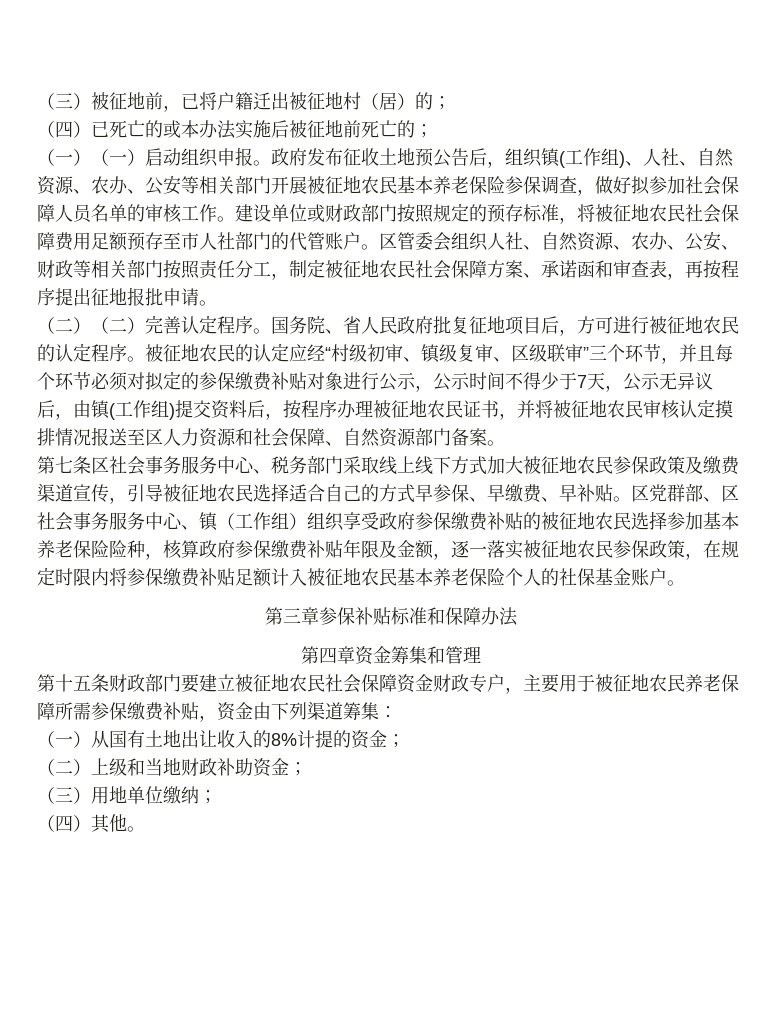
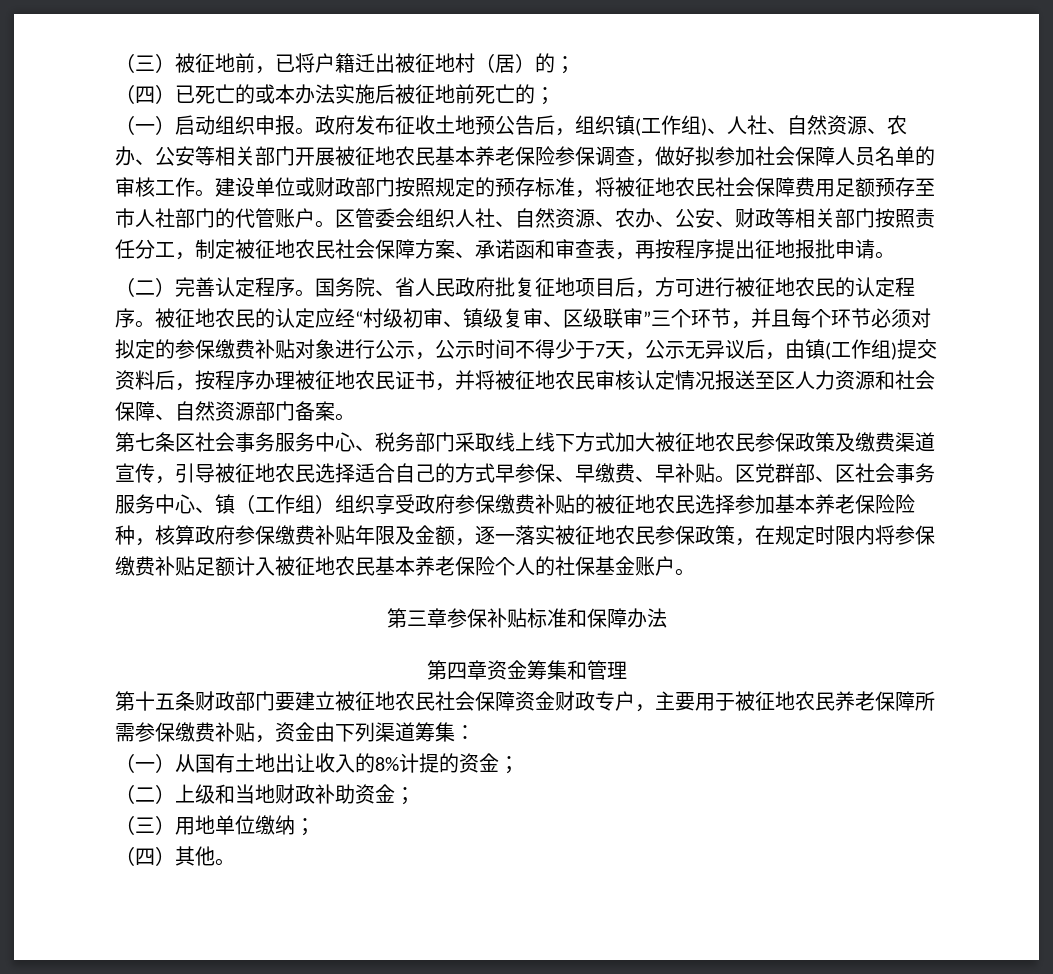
- （一）（一）启动组织申报。
+ （一）启动组织申报。
- （二）（二）完善认定程序。
+ （二）完善认定程序。
- 被征地农民的认定应经“村级初审、镇级复审、区级联审”三个环节，并且每个环节必须对拟定的参保缴费补贴对象进行公示，公示时间不得少于7天，公示无异议后，由镇(工作组)提交资料后，按程序办理被征地农民证书，并将被征地农民审核认定摸排情况报送至区人力资源和社会保障、自然资源部门备案。
+ 被征地农民的认定应经“村级初审、镇级复审、区级联审”三个环节，并且每个环节必须对拟定的参保缴费补贴对象进行公示，公示时间不得少于7天，公示无异议后，由镇(工作组)提交资料后，按程序办理被征地农民证书，并将被征地农民审核认定情况报送至区人力资源和社会保障、自然资源部门备案。

